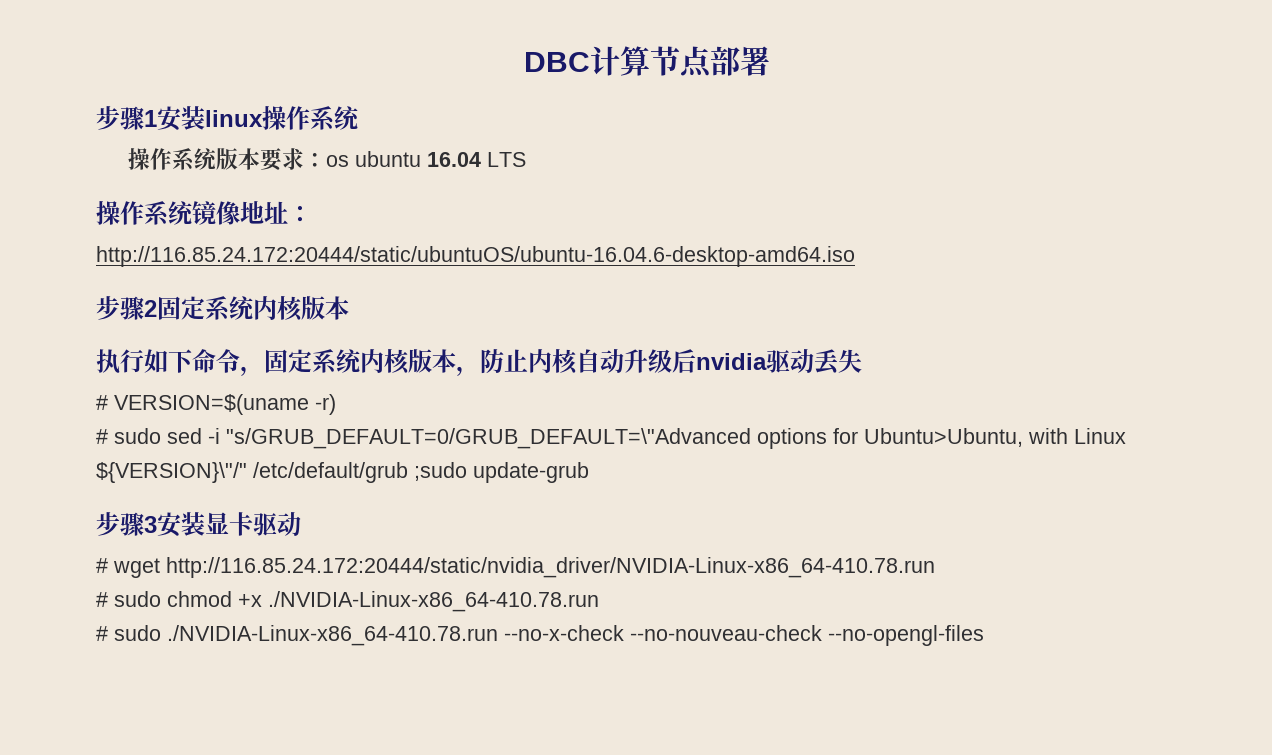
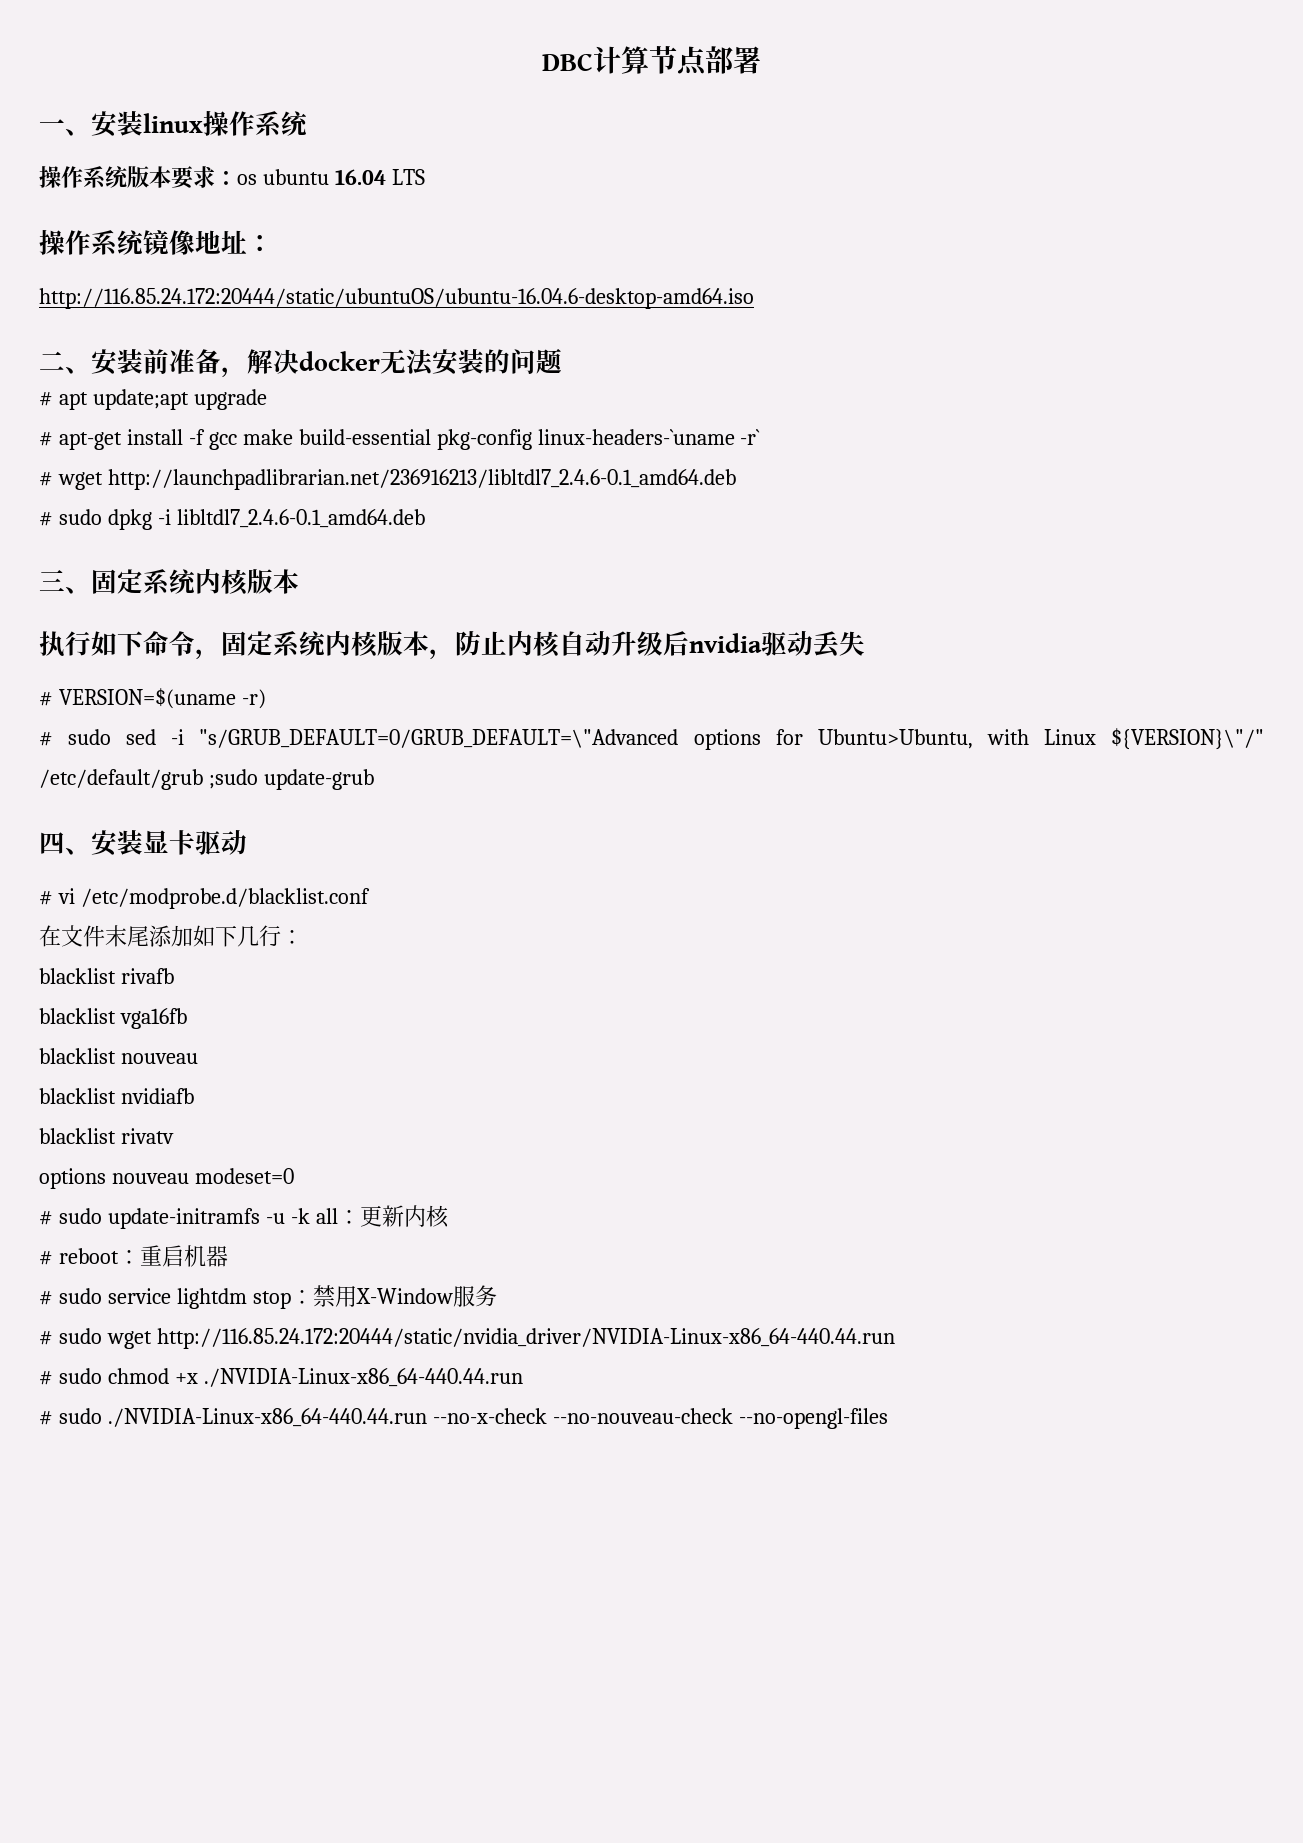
- 步骤1安装linux操作系统
+ 一、安装linux操作系统
- 步骤2固定系统内核版本
+ 二、安装前准备，解决docker无法安装的问题
+ # apt update;apt upgrade
+ # apt-get install -f gcc make build-essential pkg-config linux-headers-`uname -r`
+ # wget http://launchpadlibrarian.net/236916213/libltdl7_2.4.6-0.1_amd64.deb
+ # sudo dpkg -i libltdl7_2.4.6-0.1_amd64.deb
+ 三、固定系统内核版本
- 步骤3安装显卡驱动
+ 四、安装显卡驱动
- # wget http://116.85.24.172:20444/static/nvidia_driver/NVIDIA-Linux-x86_64-410.78.run
+ # vi /etc/modprobe.d/blacklist.conf
+ 在文件末尾添加如下几行：
+ blacklist rivafb
+ blacklist vga16fb
+ blacklist nouveau
+ blacklist nvidiafb
+ blacklist rivatv
+ options nouveau modeset=0
+ # sudo update-initramfs -u -k all：更新内核
+ # reboot：重启机器
+ # sudo service lightdm stop：禁用X-Window服务
+ # sudo wget http://116.85.24.172:20444/static/nvidia_driver/NVIDIA-Linux-x86_64-440.44.run
- # sudo chmod +x ./NVIDIA-Linux-x86_64-410.78.run
- # sudo ./NVIDIA-Linux-x86_64-410.78.run --no-x-check --no-nouveau-check --no-opengl-files
+ # sudo chmod +x ./NVIDIA-Linux-x86_64-440.44.run
+ # sudo ./NVIDIA-Linux-x86_64-440.44.run --no-x-check --no-nouveau-check --no-opengl-files

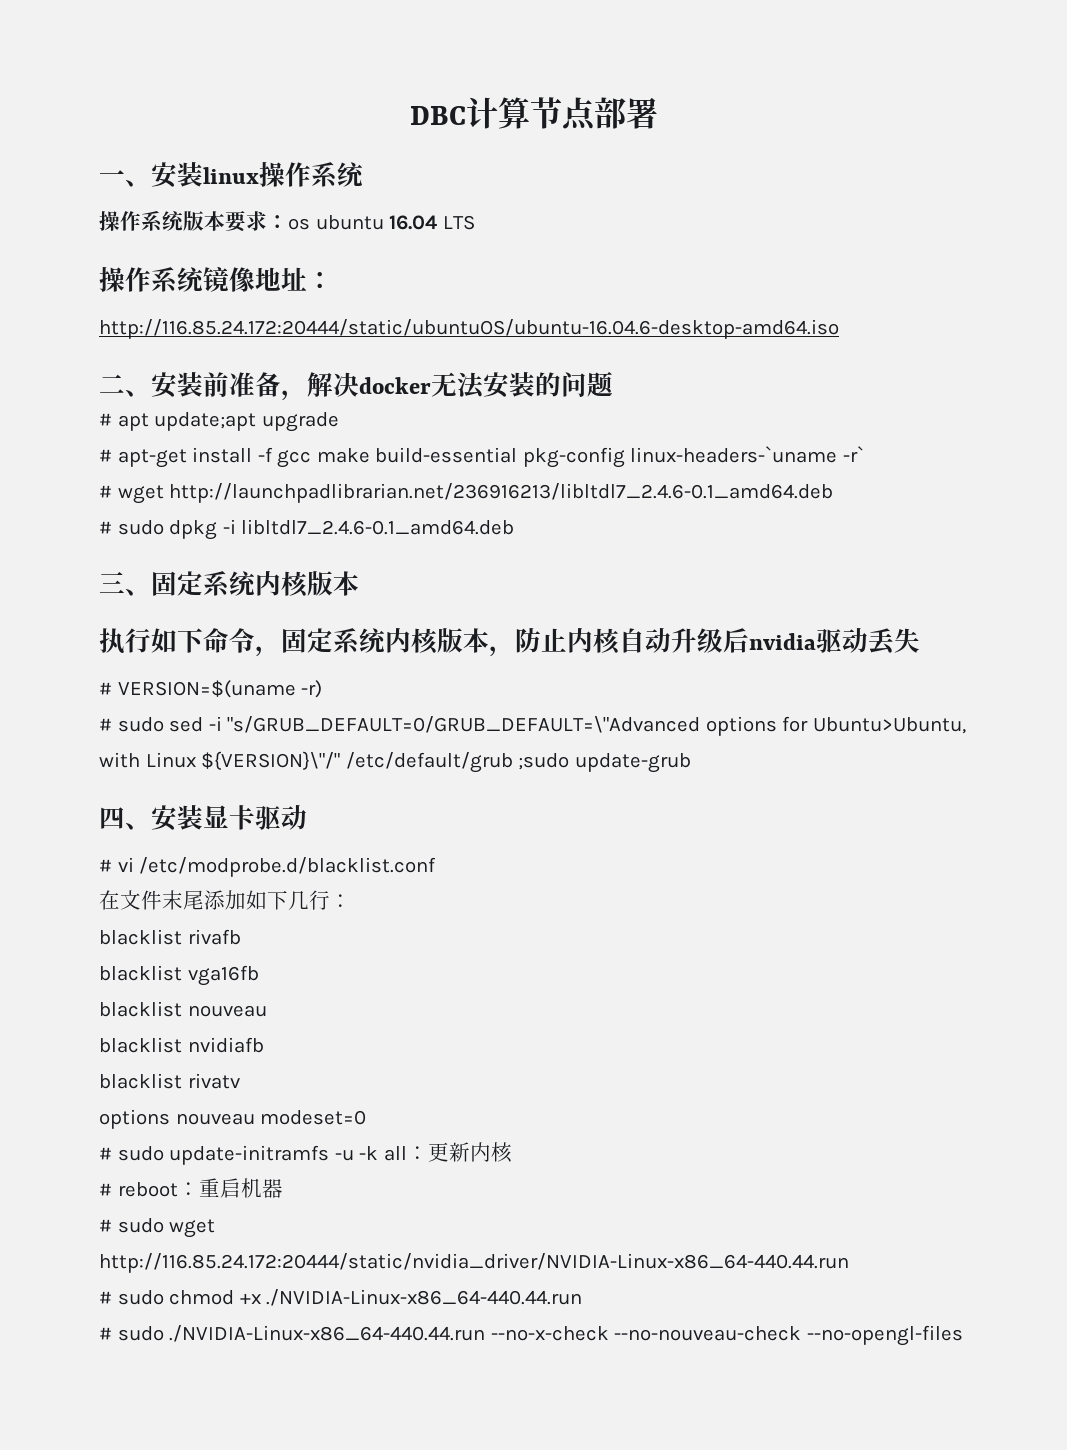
- # sudo service lightdm stop：禁用X-Window服务

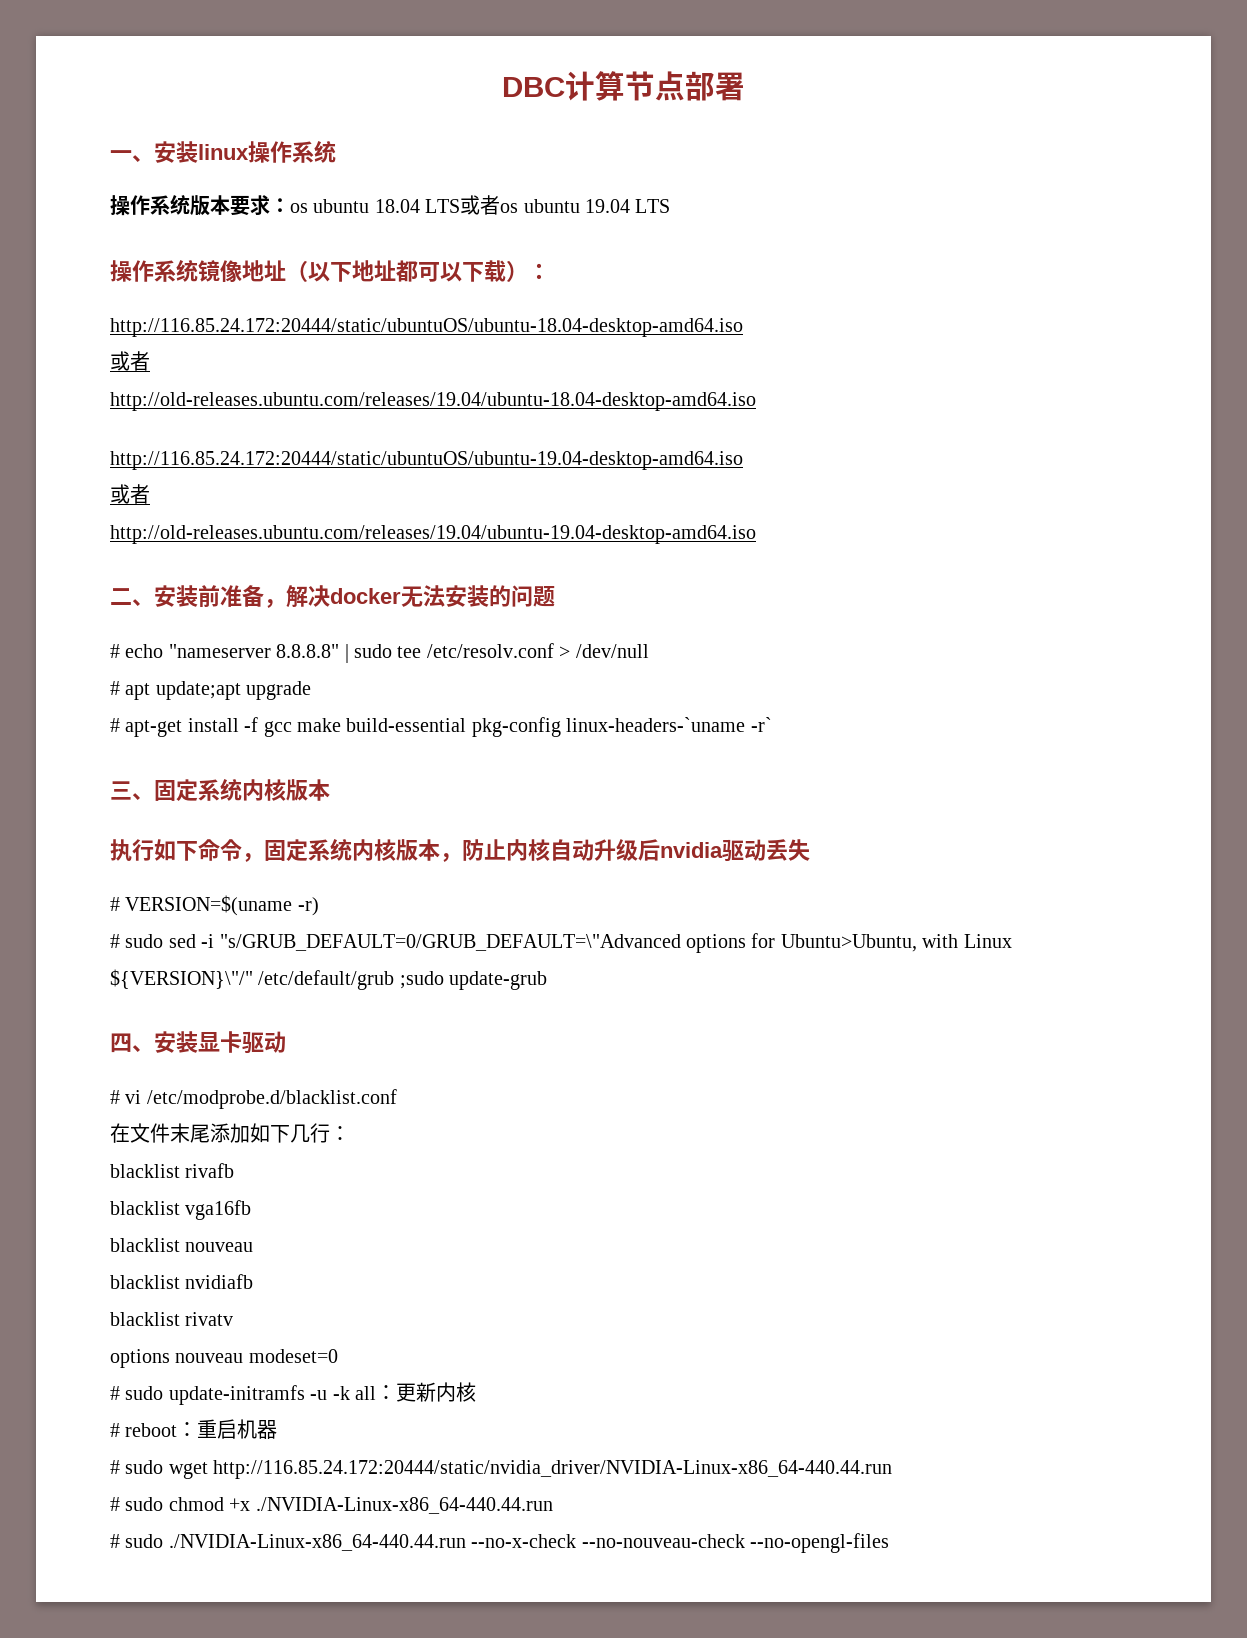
- 操作系统版本要求：os ubuntu 16.04 LTS
+ 操作系统版本要求：os ubuntu 18.04 LTS或者os ubuntu 19.04 LTS
- 操作系统镜像地址：
- http://116.85.24.172:20444/static/ubuntuOS/ubuntu-16.04.6-desktop-amd64.iso
+ 操作系统镜像地址（以下地址都可以下载）：
+ http://116.85.24.172:20444/static/ubuntuOS/ubuntu-18.04-desktop-amd64.iso
+ 或者
+ http://old-releases.ubuntu.com/releases/19.04/ubuntu-18.04-desktop-amd64.iso
+ http://116.85.24.172:20444/static/ubuntuOS/ubuntu-19.04-desktop-amd64.iso
+ 或者
+ http://old-releases.ubuntu.com/releases/19.04/ubuntu-19.04-desktop-amd64.iso
+ # echo "nameserver 8.8.8.8" | sudo tee /etc/resolv.conf > /dev/null
- # wget http://launchpadlibrarian.net/236916213/libltdl7_2.4.6-0.1_amd64.deb
- # sudo dpkg -i libltdl7_2.4.6-0.1_amd64.deb

